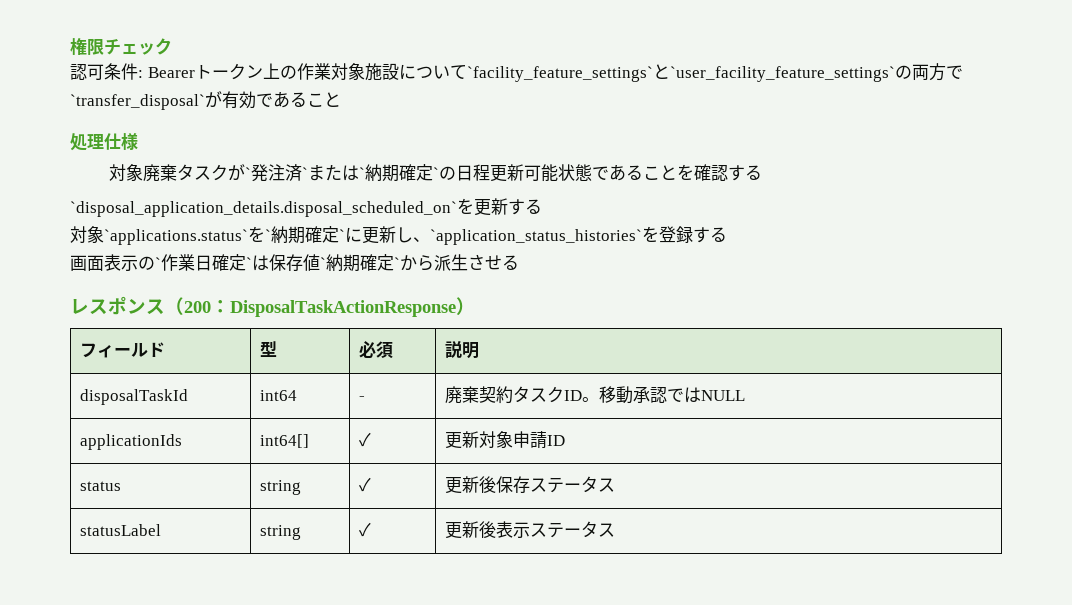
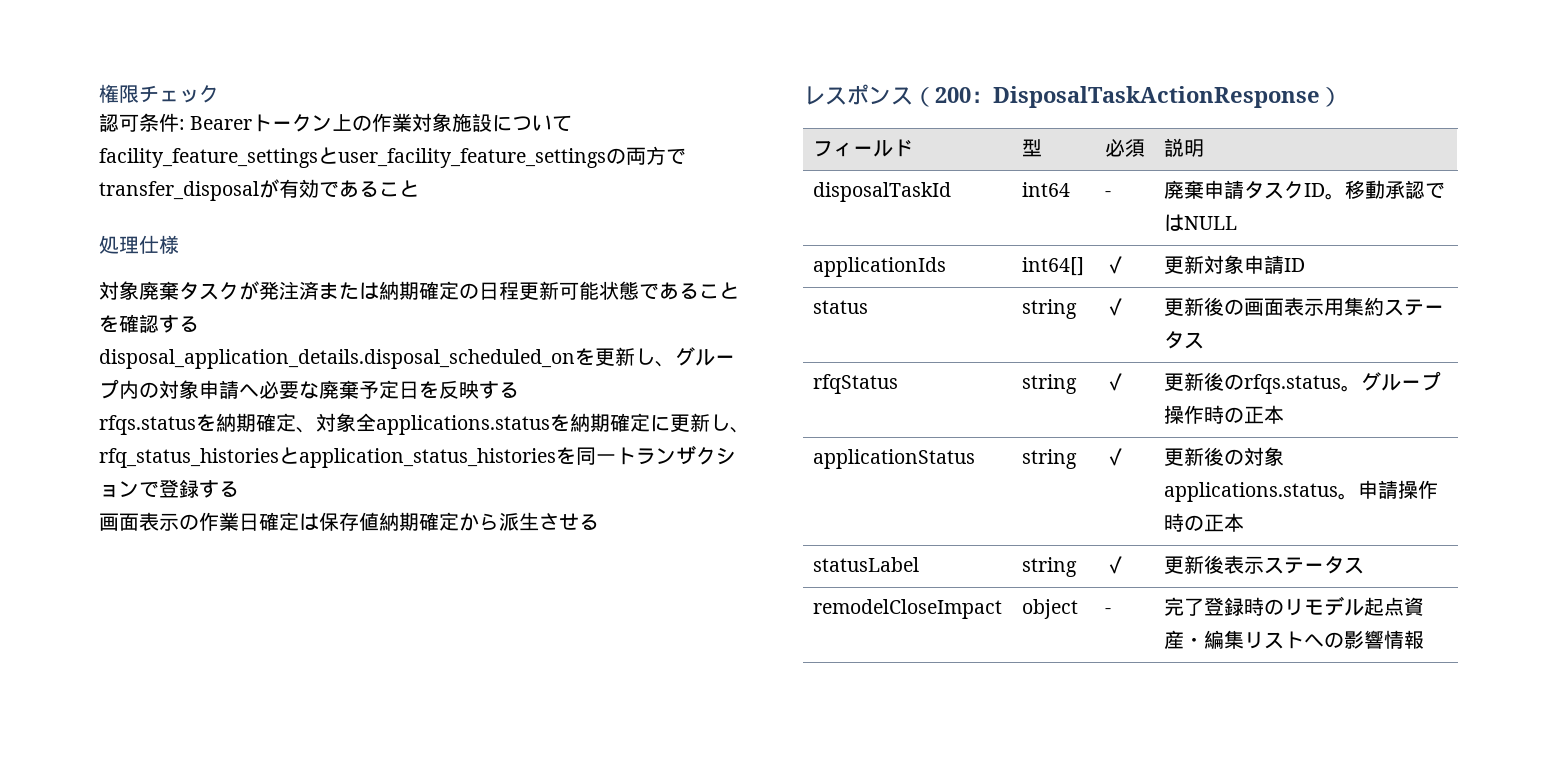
- 認可条件: Bearerトークン上の作業対象施設について`facility_feature_settings`と`user_facility_feature_settings`の両方で`transfer_disposal`が有効であること
+ 認可条件: Bearerトークン上の作業対象施設についてfacility_feature_settingsとuser_facility_feature_settingsの両方でtransfer_disposalが有効であること
- 対象廃棄タスクが`発注済`または`納期確定`の日程更新可能状態であることを確認する
+ 対象廃棄タスクが発注済または納期確定の日程更新可能状態であることを確認する
- `disposal_application_details.disposal_scheduled_on`を更新する
- 対象`applications.status`を`納期確定`に更新し、`application_status_histories`を登録する
+ disposal_application_details.disposal_scheduled_onを更新し、グループ内の対象申請へ必要な廃棄予定日を反映する
+ rfqs.statusを納期確定、対象全applications.statusを納期確定に更新し、rfq_status_historiesとapplication_status_historiesを同一トランザクションで登録する
- 画面表示の`作業日確定`は保存値`納期確定`から派生させる
+ 画面表示の作業日確定は保存値納期確定から派生させる
- disposalTaskId | int64 | - | 廃棄契約タスクID。移動承認ではNULL
+ disposalTaskId | int64 | - | 廃棄申請タスクID。移動承認ではNULL
- status | string | ✓ | 更新後保存ステータス
+ status | string | ✓ | 更新後の画面表示用集約ステータス
+ rfqStatus | string | ✓ | 更新後のrfqs.status。グループ操作時の正本
+ applicationStatus | string | ✓ | 更新後の対象applications.status。申請操作時の正本
+ remodelCloseImpact | object | - | 完了登録時のリモデル起点資産・編集リストへの影響情報

